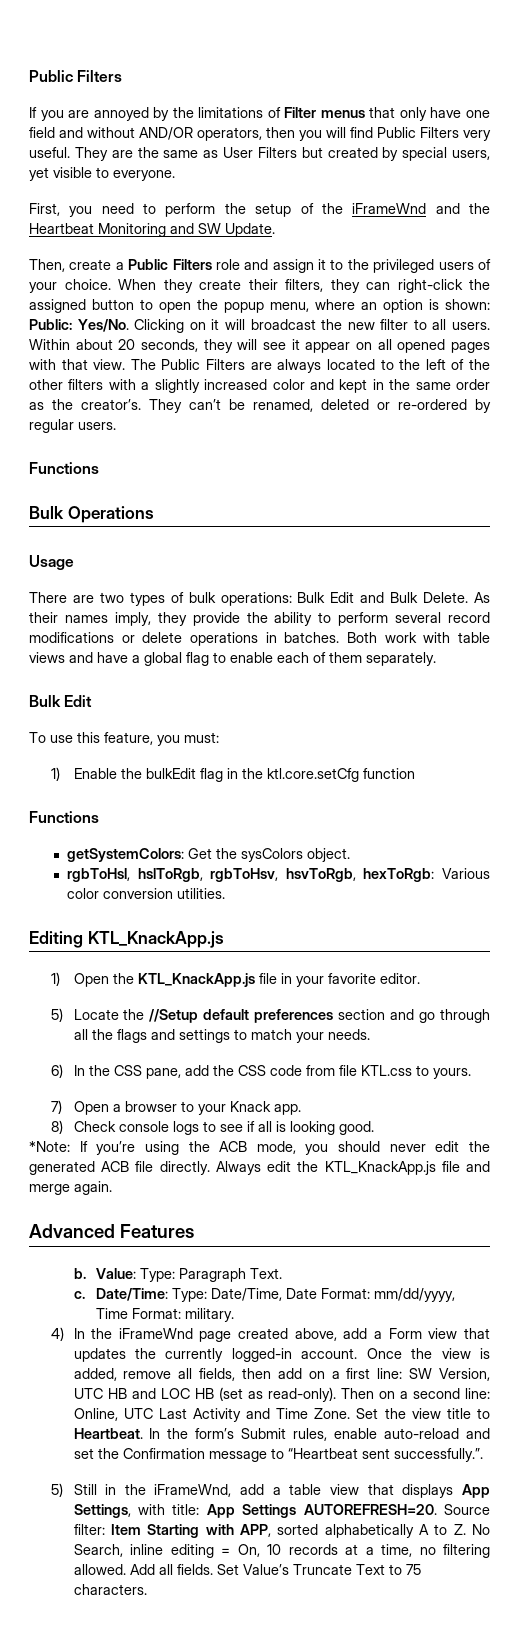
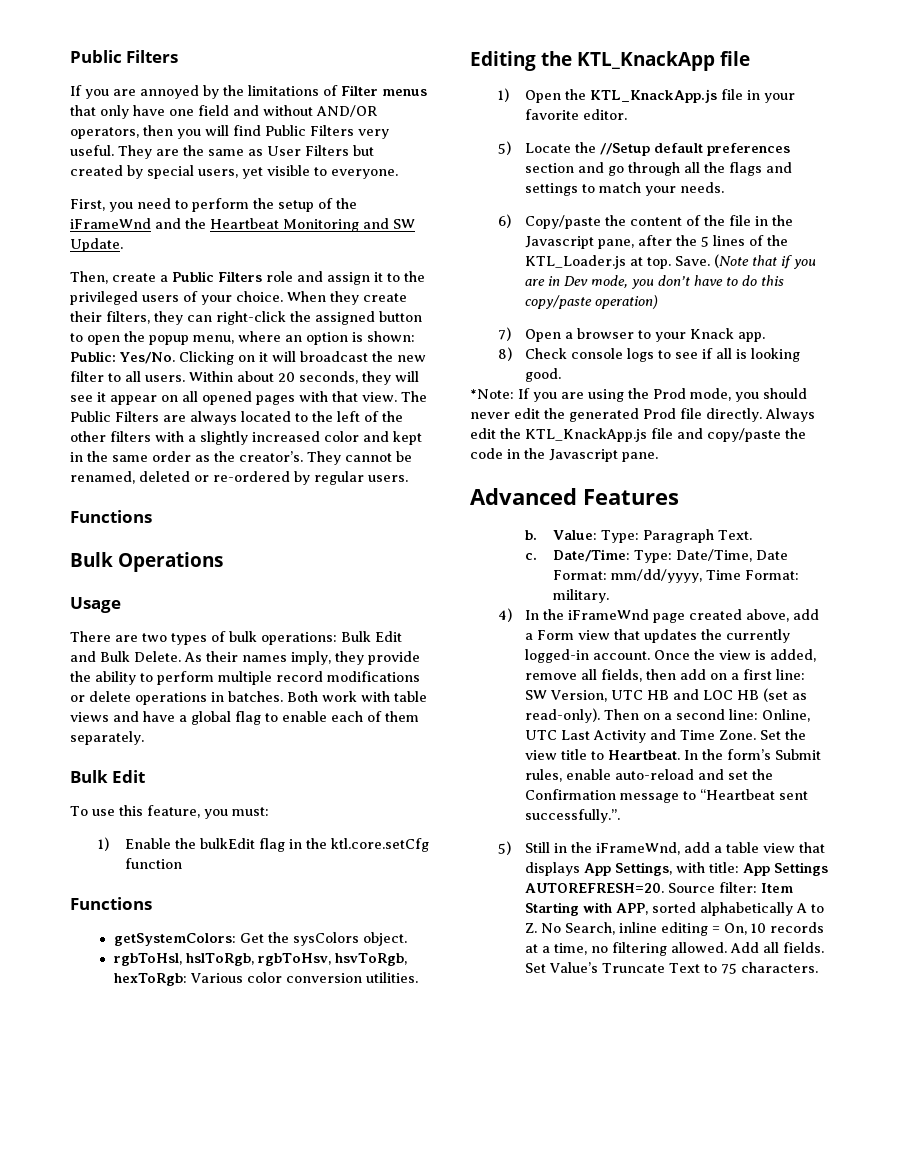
- They can’t be renamed, deleted or re-ordered by regular users.
+ They cannot be renamed, deleted or re-ordered by regular users.
- As their names imply, they provide the ability to perform several record modifications or delete operations in batches.
+ As their names imply, they provide the ability to perform multiple record modifications or delete operations in batches.
- Editing KTL_KnackApp.js
+ Editing the KTL_KnackApp file
- 6) In the CSS pane, add the CSS code from file KTL.css to yours.
+ 6) Copy/paste the content of the file in the Javascript pane, after the 5 lines of the KTL_Loader.js at top. Save. (Note that if you are in Dev mode, you don’t have to do this copy/paste operation)
- *Note: If you’re using the ACB mode, you should never edit the generated ACB file directly.
+ *Note: If you are using the Prod mode, you should never edit the generated Prod file directly.
- Always edit the KTL_KnackApp.js file and merge again.
+ Always edit the KTL_KnackApp.js file and copy/paste the code in the Javascript pane.

